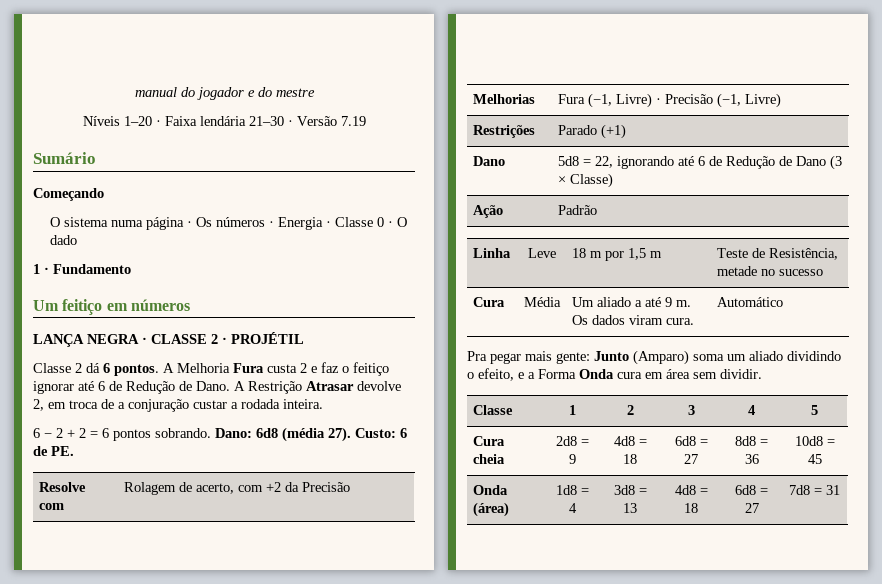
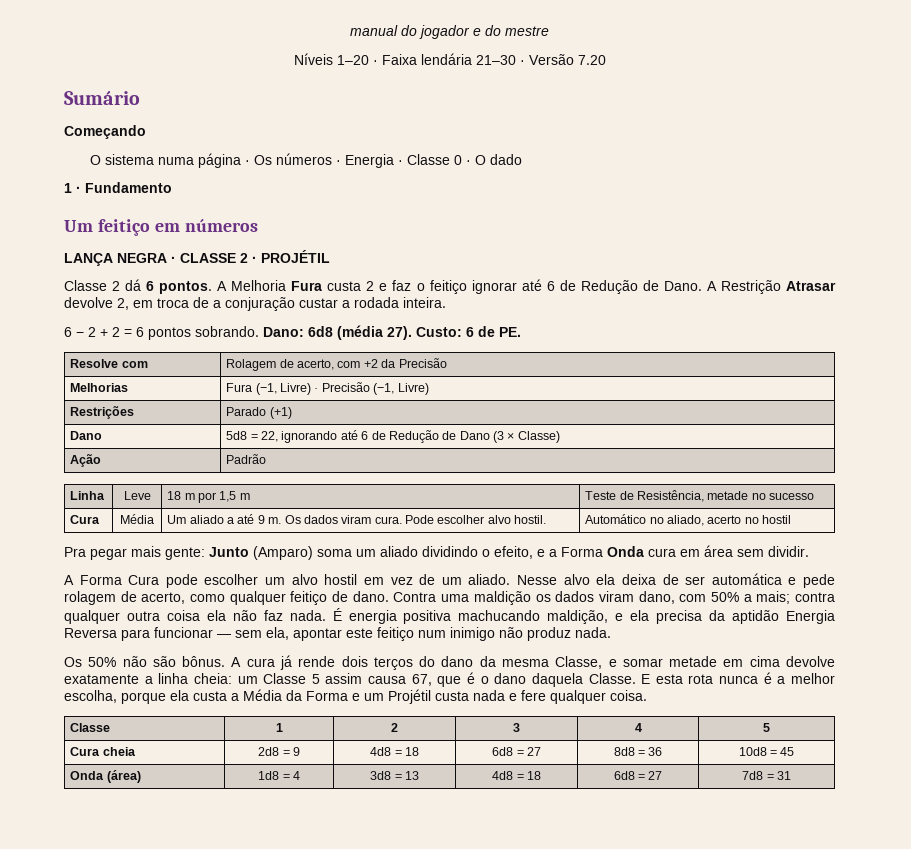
- Níveis 1–20 · Faixa lendária 21–30 · Versão 7.19
+ Níveis 1–20 · Faixa lendária 21–30 · Versão 7.20
- Cura | Média | Um aliado a até 9 m. Os dados viram cura. | Automático
+ Cura | Média | Um aliado a até 9 m. Os dados viram cura. Pode escolher alvo hostil. | Automático no aliado, acerto no hostil
+ A Forma Cura pode escolher um alvo hostil em vez de um aliado. Nesse alvo ela deixa de ser automática e pede rolagem de acerto, como qualquer feitiço de dano. Contra uma maldição os dados viram dano, com 50% a mais; contra qualquer outra coisa ela não faz nada. É energia positiva machucando maldição, e ela precisa da aptidão Energia Reversa para funcionar — sem ela, apontar este feitiço num inimigo não produz nada.
+ Os 50% não são bônus. A cura já rende dois terços do dano da mesma Classe, e somar metade em cima devolve exatamente a linha cheia: um Classe 5 assim causa 67, que é o dano daquela Classe. E esta rota nunca é a melhor escolha, porque ela custa a Média da Forma e um Projétil custa nada e fere qualquer coisa.

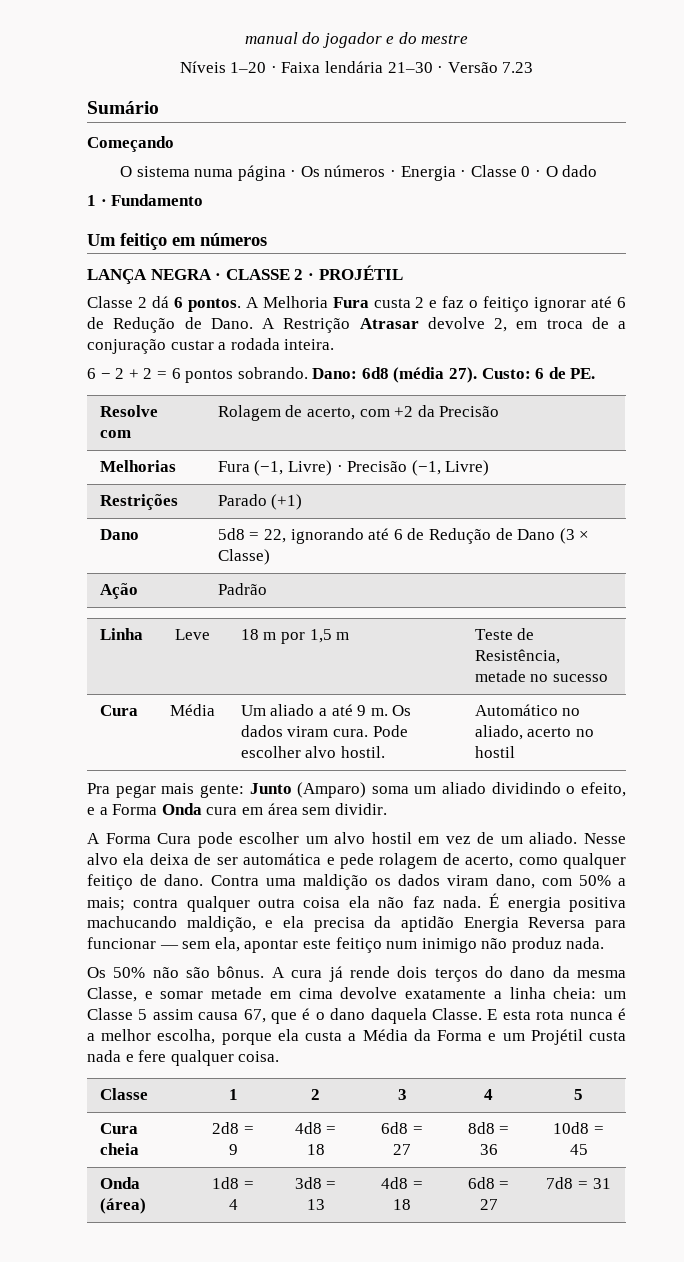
- Níveis 1–20 · Faixa lendária 21–30 · Versão 7.20
+ Níveis 1–20 · Faixa lendária 21–30 · Versão 7.23

